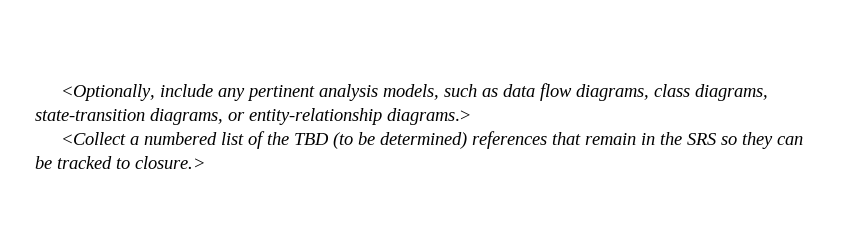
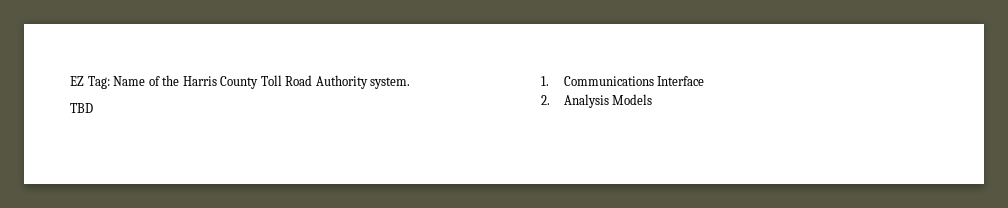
- <Optionally, include any pertinent analysis models, such as data flow diagrams, class diagrams, state-transition diagrams, or entity-relationship diagrams.>
- <Collect a numbered list of the TBD (to be determined) references that remain in the SRS so they can be tracked to closure.>
+ EZ Tag: Name of the Harris County Toll Road Authority system.
+ TBD
+ 1. Communications Interface
+ 2. Analysis Models

